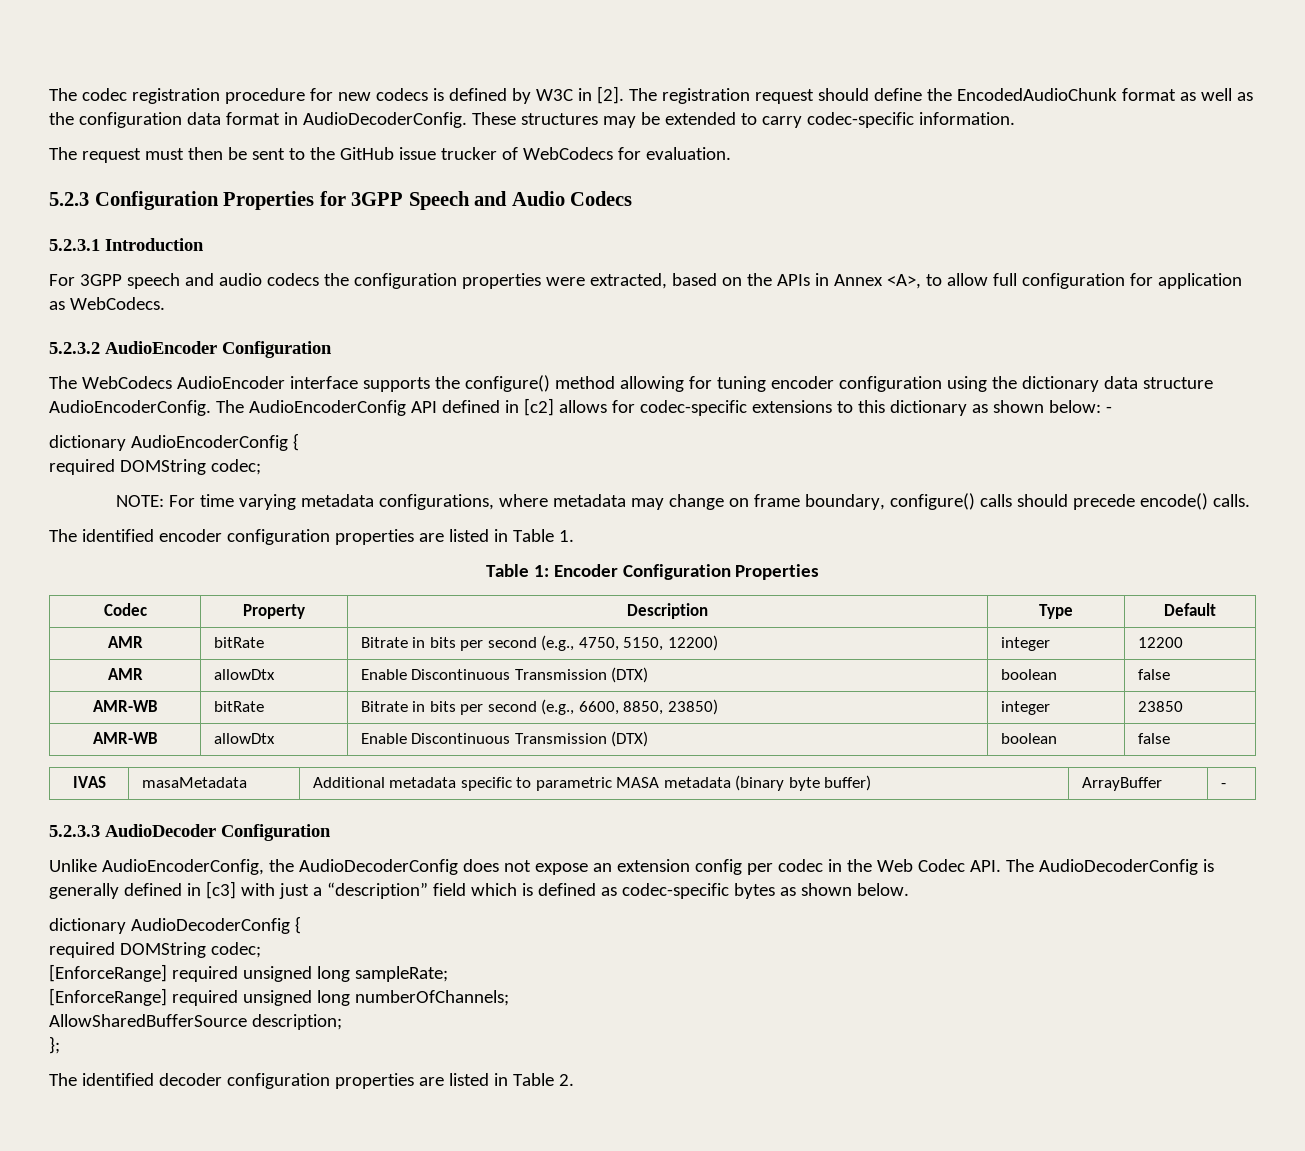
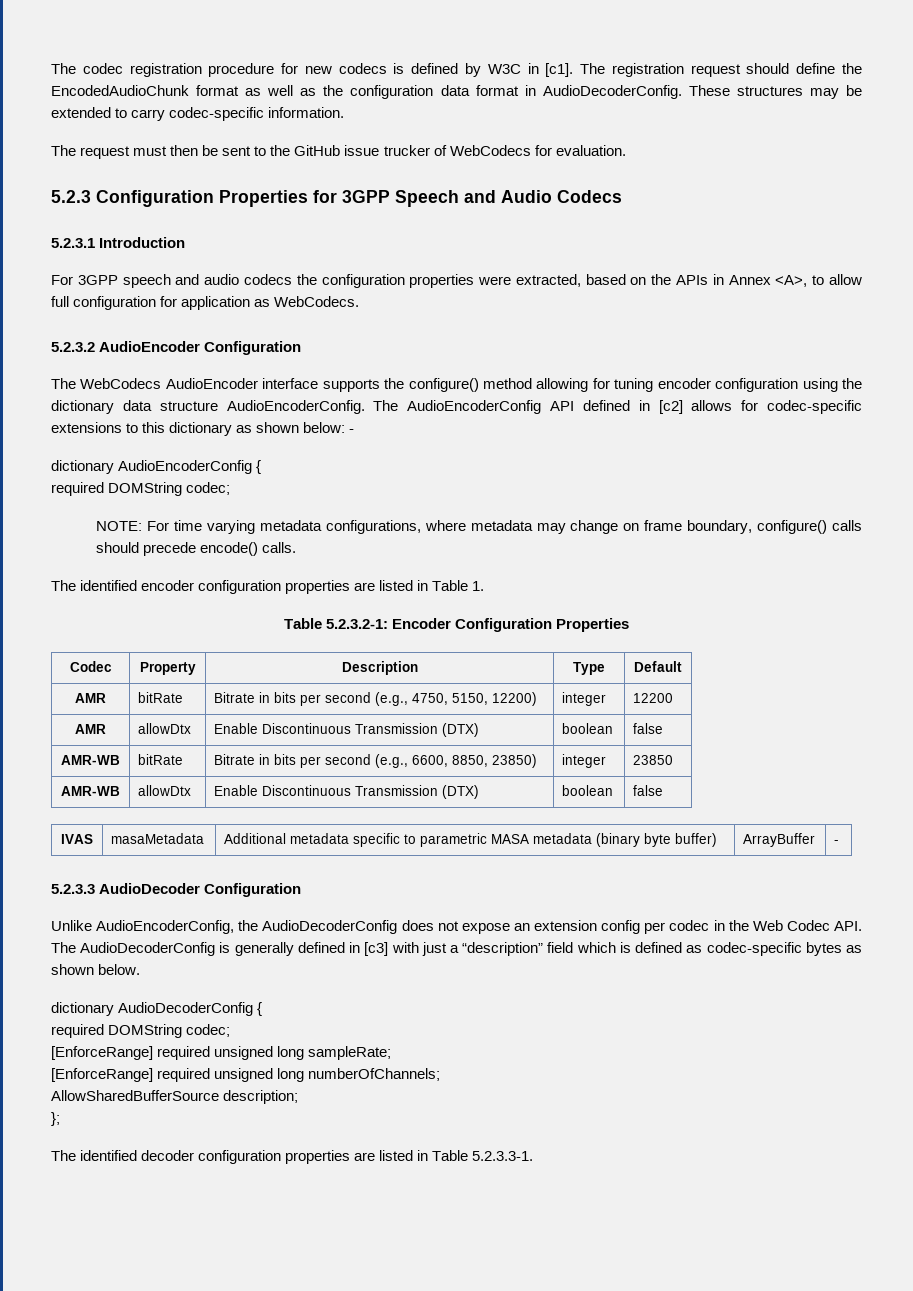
- The codec registration procedure for new codecs is defined by W3C in [2].
+ The codec registration procedure for new codecs is defined by W3C in [c1].
- Table 1: Encoder Configuration Properties
+ Table 5.2.3.2-1: Encoder Configuration Properties
- The identified decoder configuration properties are listed in Table 2.
+ The identified decoder configuration properties are listed in Table 5.2.3.3-1.

